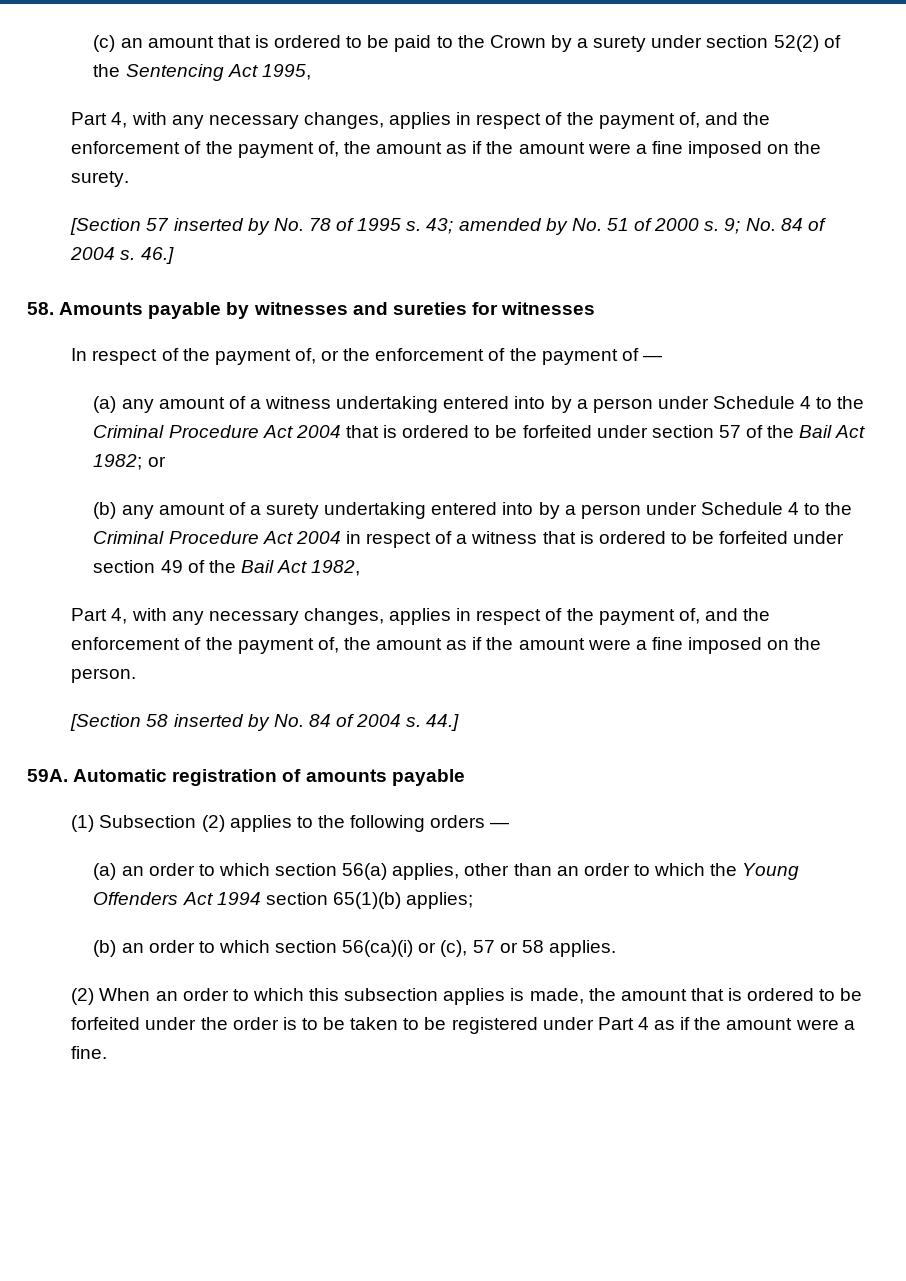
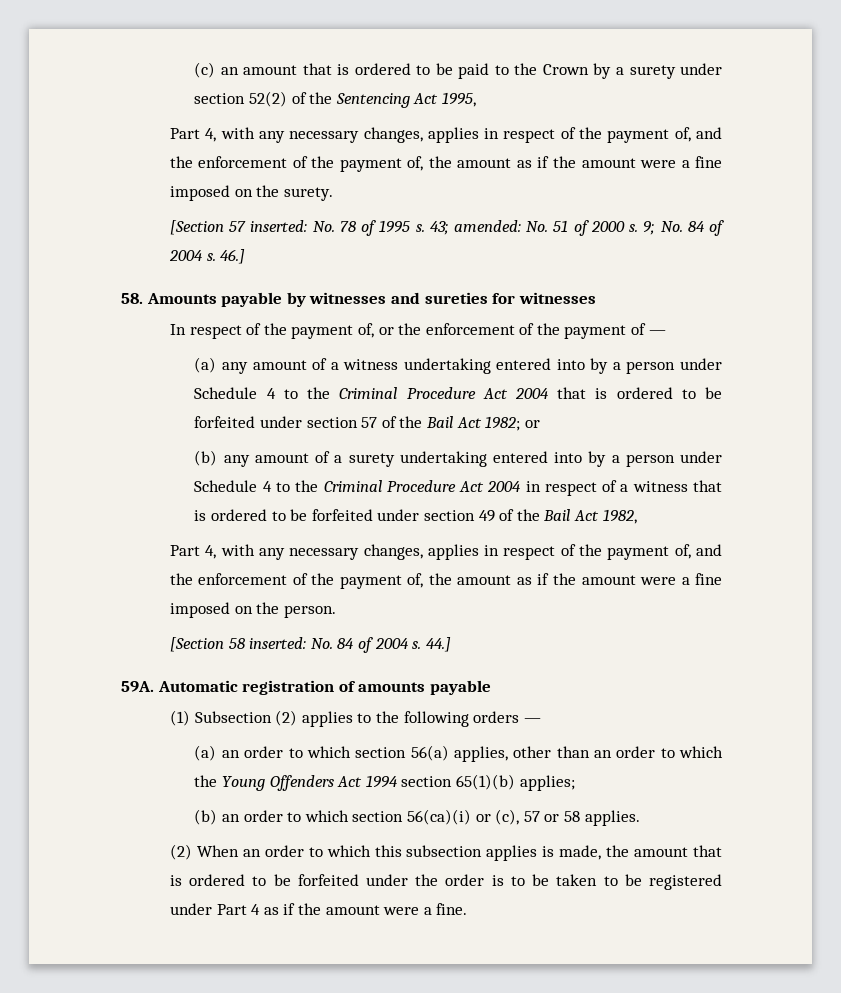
- [Section 57 inserted by No. 78 of 1995 s.
+ [Section 57 inserted: No. 78 of 1995 s.
- 43; amended by No. 51 of 2000 s.
+ 43; amended: No. 51 of 2000 s.
- [Section 58 inserted by No. 84 of 2004 s.
+ [Section 58 inserted: No. 84 of 2004 s.

